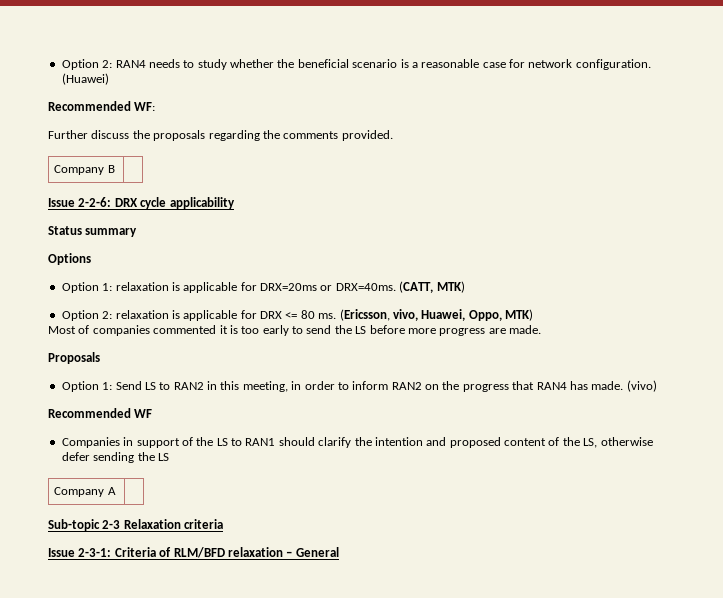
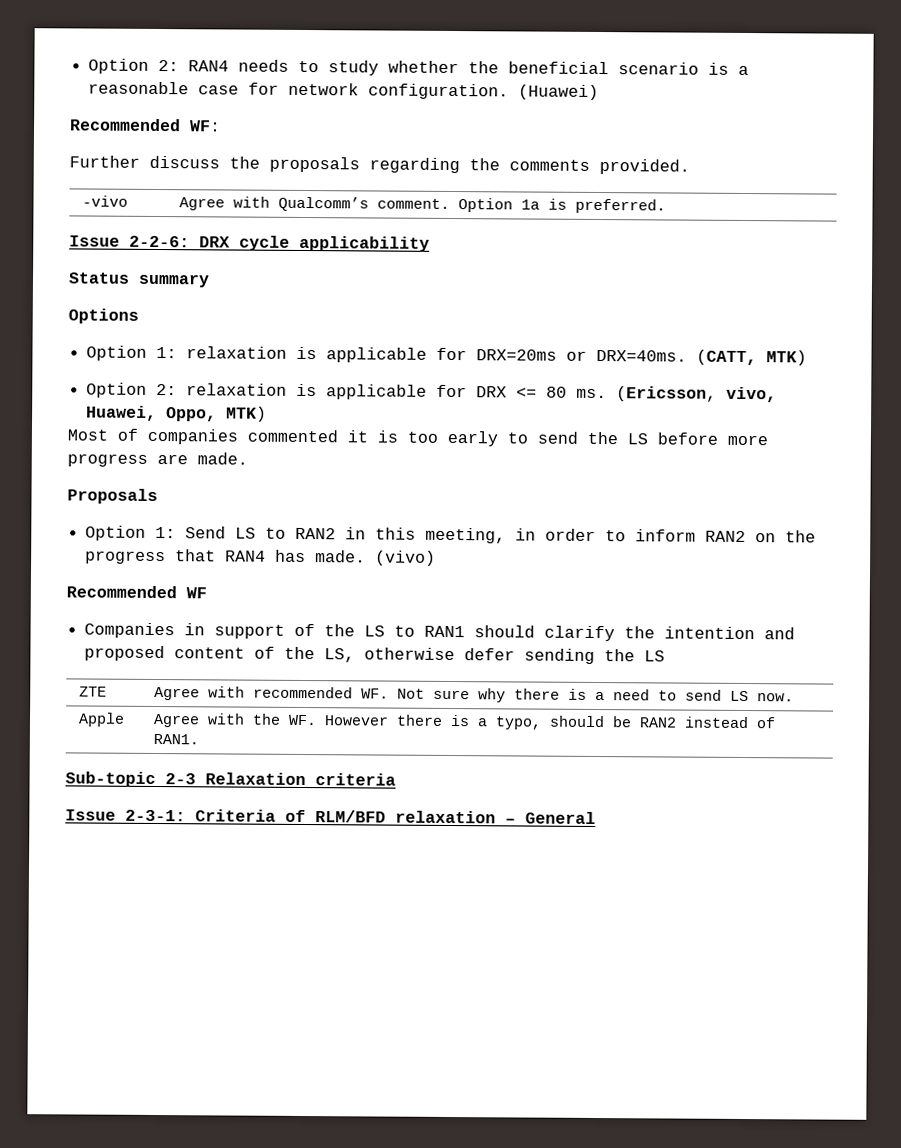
- Company B |
+ -vivo | Agree with Qualcomm’s comment. Option 1a is preferred.
- Company A |
+ ZTE | Agree with recommended WF. Not sure why there is a need to send LS now.
+ Apple | Agree with the WF. However there is a typo, should be RAN2 instead of RAN1.

